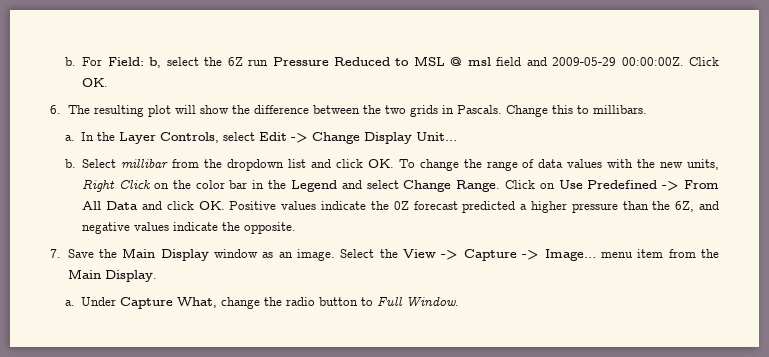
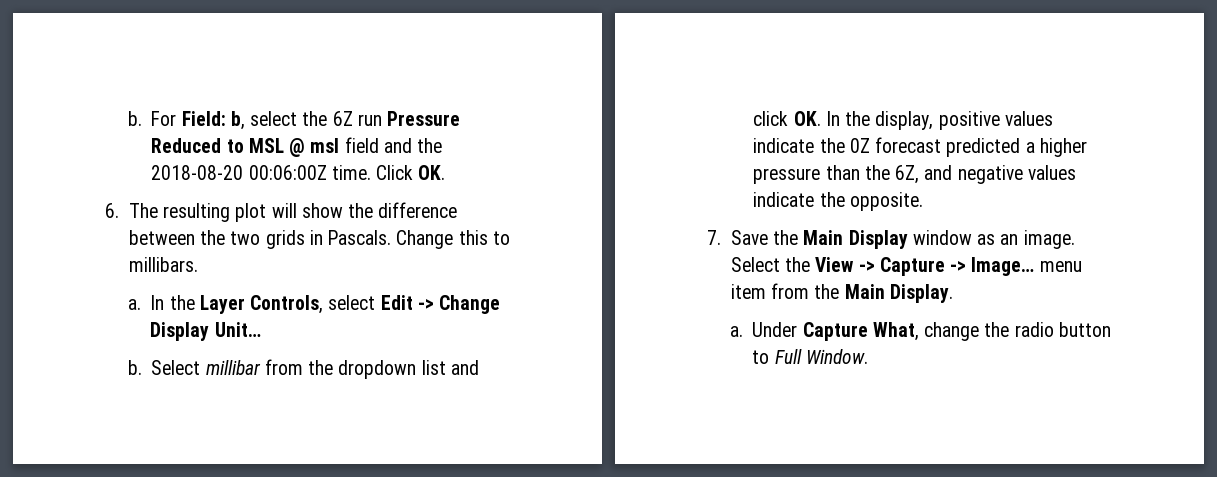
- For Field: b, select the 6Z run Pressure Reduced to MSL @ msl field and 2009-05-29 00:00:00Z.
+ For Field: b, select the 6Z run Pressure Reduced to MSL @ msl field and the 2018-08-20 00:06:00Z time.
- Select millibar from the dropdown list and click OK. To change the range of data values with the new units, Right Click on the color bar in the Legend and select Change Range. Click on Use Predefined -> From All Data and click OK. Positive values indicate the 0Z forecast predicted a higher pressure than the 6Z, and negative values indicate the opposite.
+ Select millibar from the dropdown list and click OK. In the display, positive values indicate the 0Z forecast predicted a higher pressure than the 6Z, and negative values indicate the opposite.

